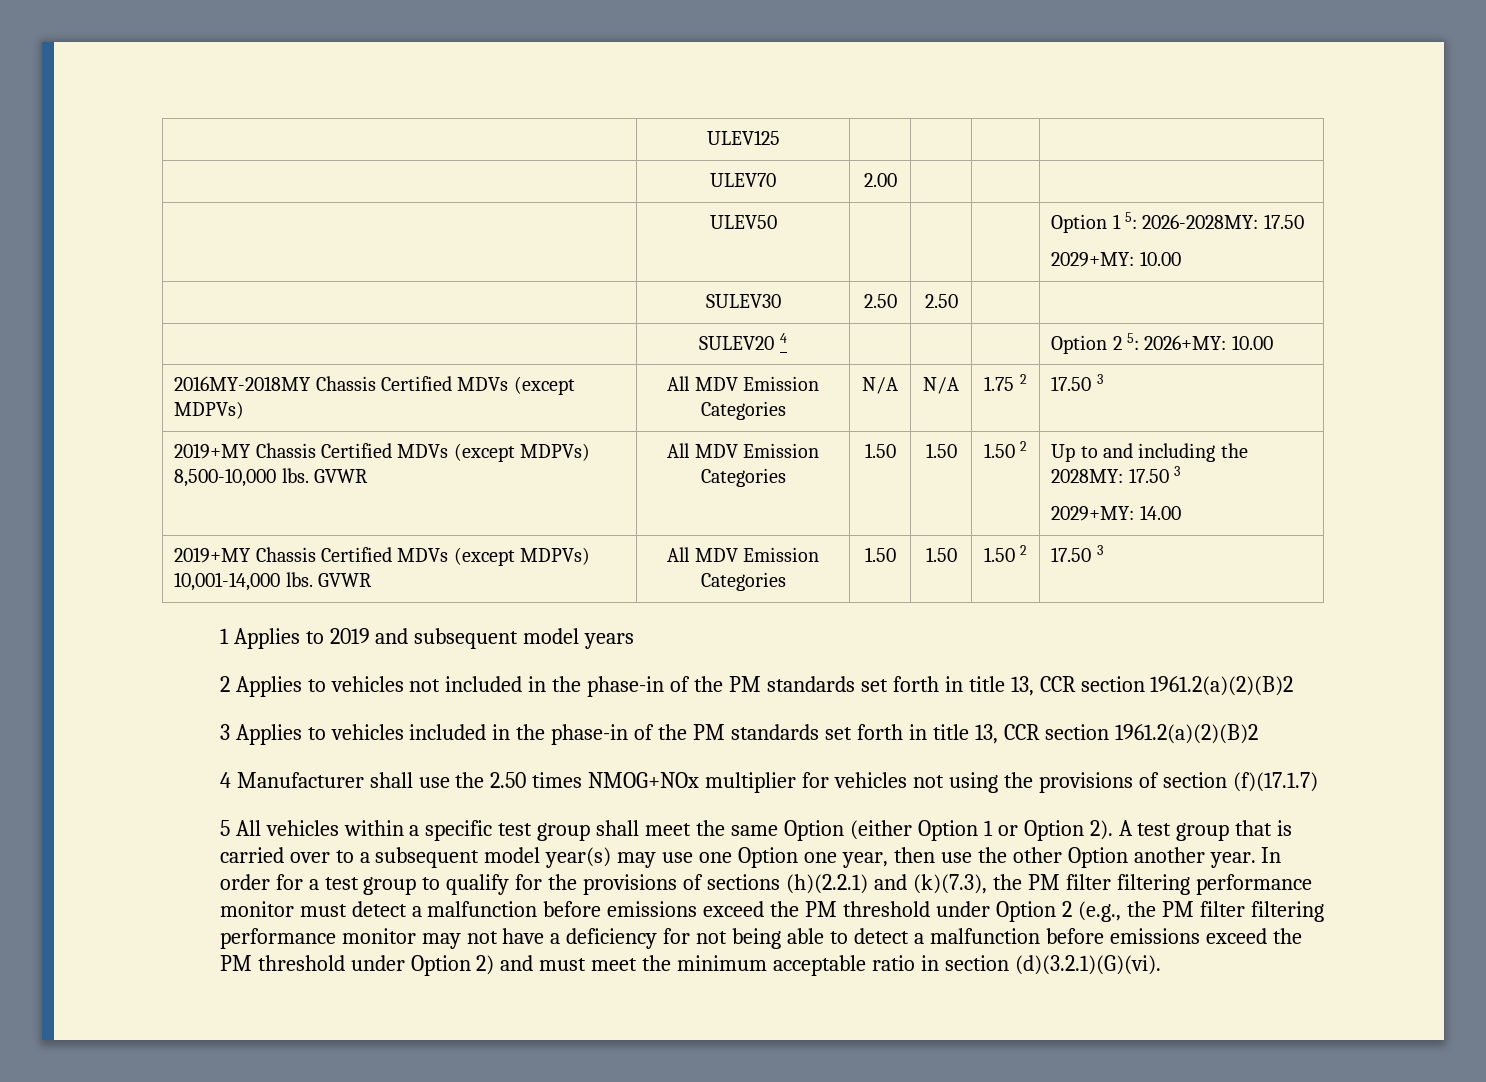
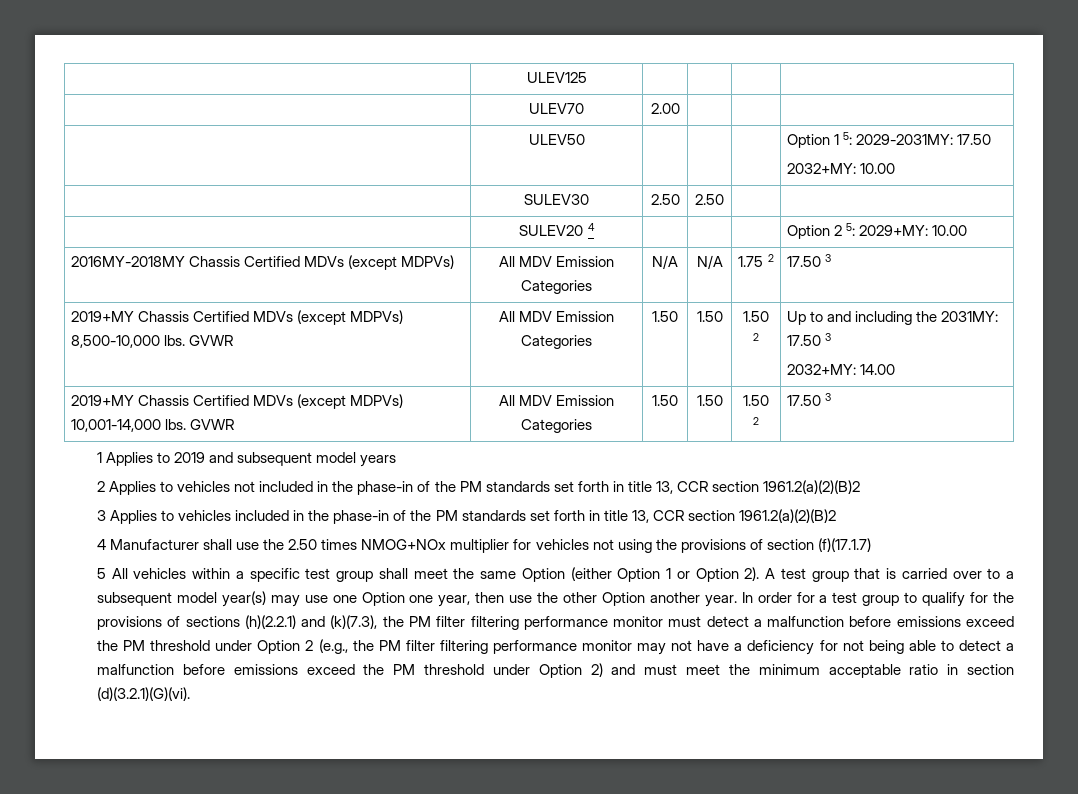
- | ULEV50 | | | | Option 1 5: 2026-2028MY: 17.50
- 2029+MY: 10.00
+ | ULEV50 | | | | Option 1 5: 2029-2031MY: 17.50
+ 2032+MY: 10.00
- | SULEV20 4 | | | | Option 2 5: 2026+MY: 10.00
+ | SULEV20 4 | | | | Option 2 5: 2029+MY: 10.00
- 2019+MY Chassis Certified MDVs (except MDPVs) 8,500-10,000 lbs. GVWR | All MDV Emission Categories | 1.50 | 1.50 | 1.50 2 | Up to and including the 2028MY: 17.50 3
- 2029+MY: 14.00
+ 2019+MY Chassis Certified MDVs (except MDPVs) 8,500-10,000 lbs. GVWR | All MDV Emission Categories | 1.50 | 1.50 | 1.50 2 | Up to and including the 2031MY: 17.50 3
+ 2032+MY: 14.00

